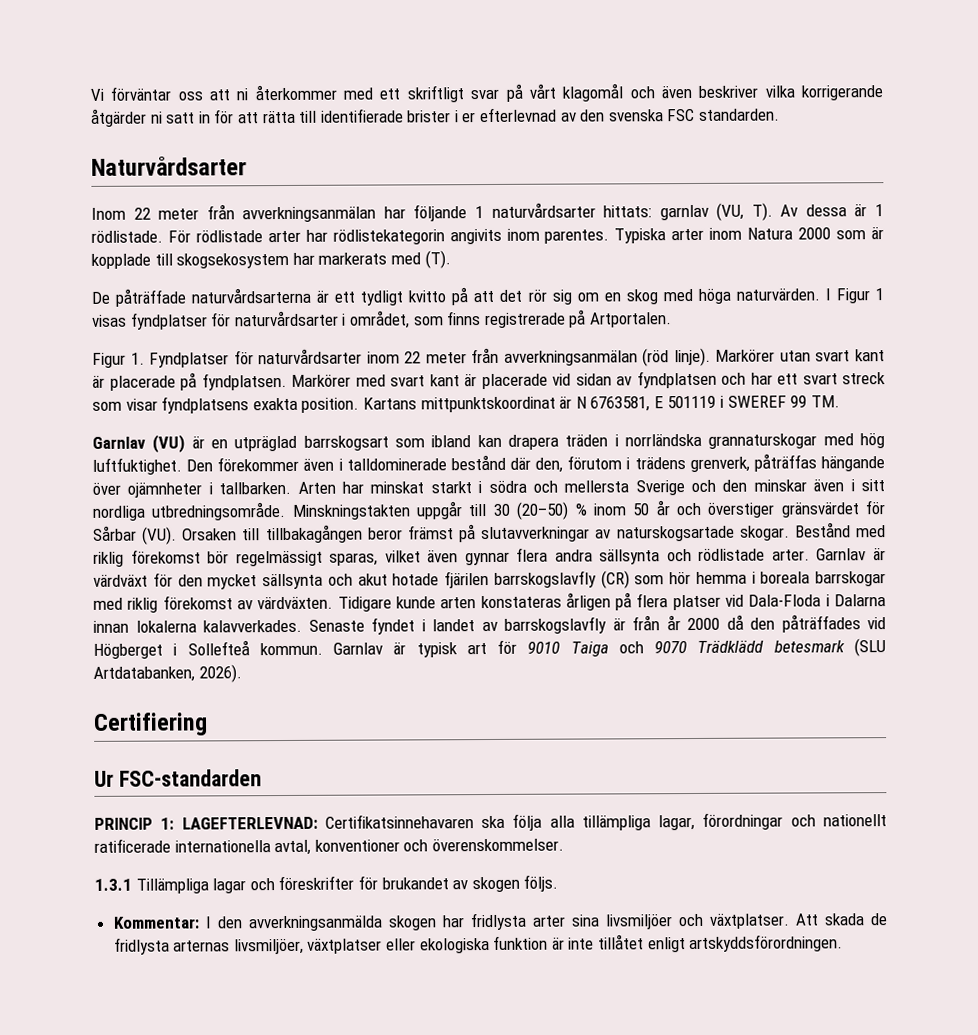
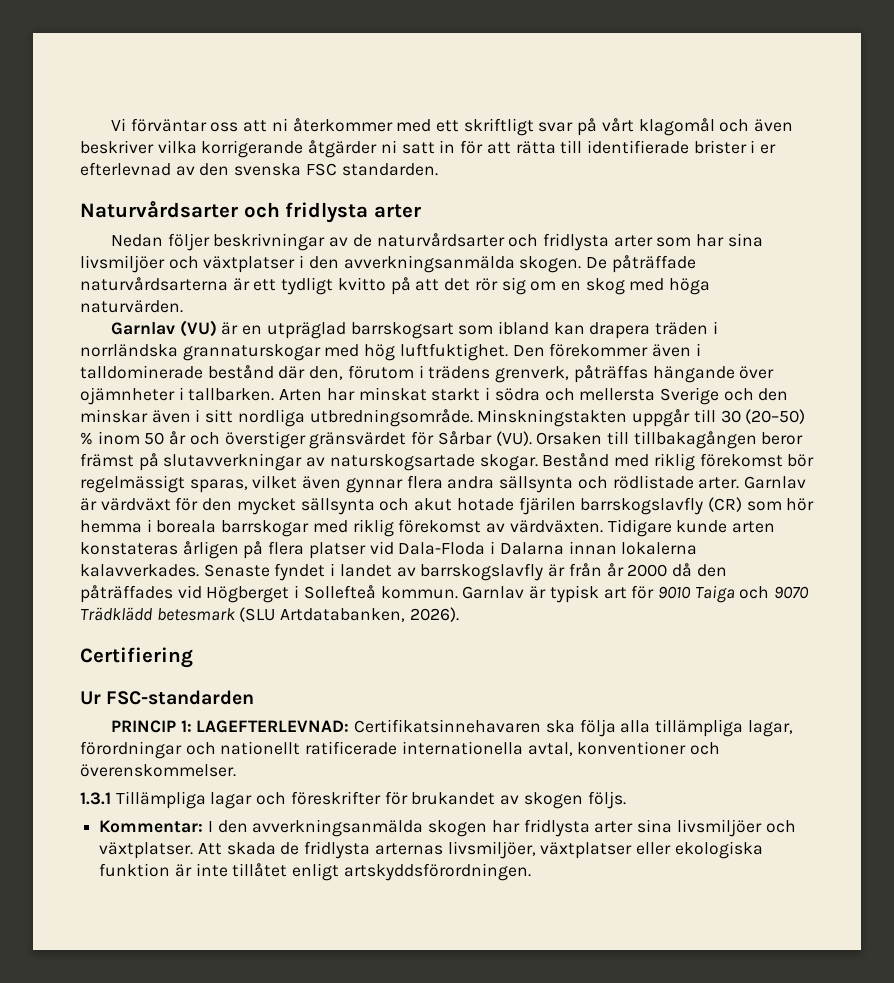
- Naturvårdsarter
- Inom 22 meter från avverkningsanmälan har följande 1 naturvårdsarter hittats: garnlav (VU, T). Av dessa är 1 rödlistade. För rödlistade arter har rödlistekategorin angivits inom parentes. Typiska arter inom Natura 2000 som är kopplade till skogsekosystem har markerats med (T).
- De påträffade naturvårdsarterna är ett tydligt kvitto på att det rör sig om en skog med höga naturvärden. I Figur 1 visas fyndplatser för naturvårdsarter i området, som finns registrerade på Artportalen.
- Figur 1. Fyndplatser för naturvårdsarter inom 22 meter från avverkningsanmälan (röd linje). Markörer utan svart kant är placerade på fyndplatsen. Markörer med svart kant är placerade vid sidan av fyndplatsen och har ett svart streck som visar fyndplatsens exakta position. Kartans mittpunktskoordinat är N 6763581, E 501119 i SWEREF 99 TM.
+ Naturvårdsarter och fridlysta arter
+ Nedan följer beskrivningar av de naturvårdsarter och fridlysta arter som har sina livsmiljöer och växtplatser i den avverkningsanmälda skogen. De påträffade naturvårdsarterna är ett tydligt kvitto på att det rör sig om en skog med höga naturvärden.

